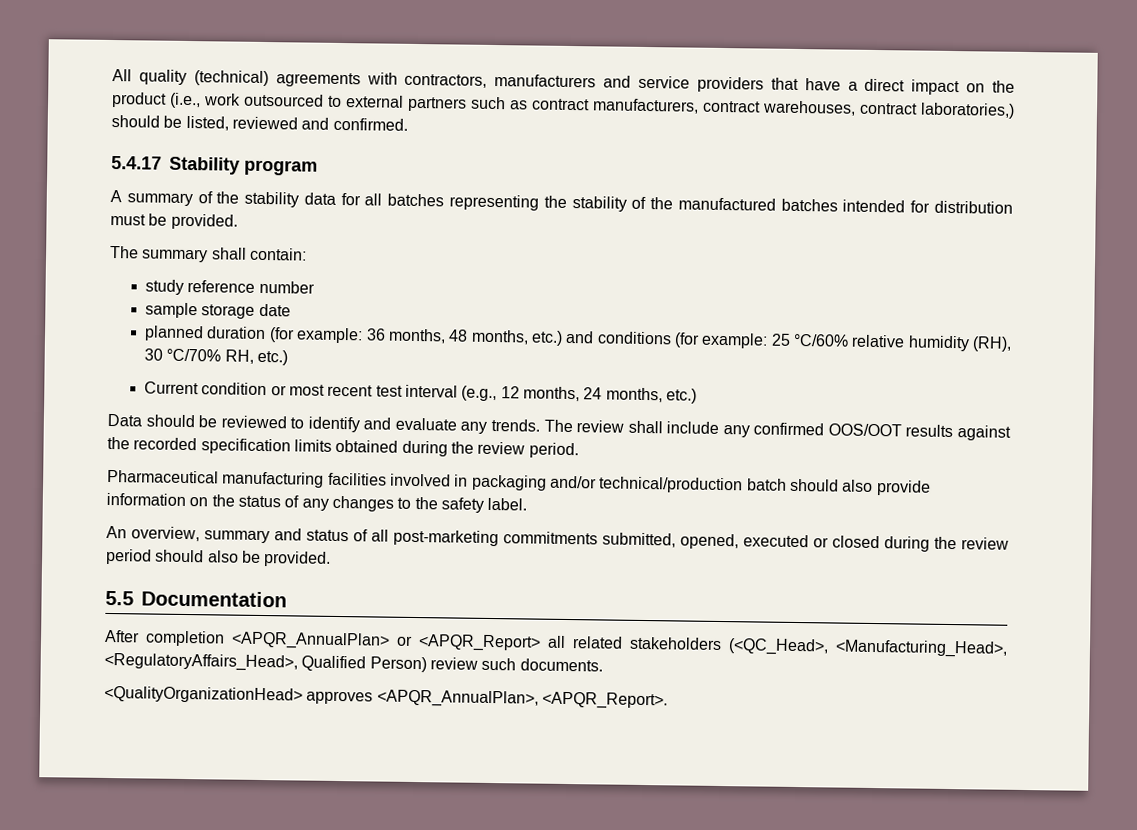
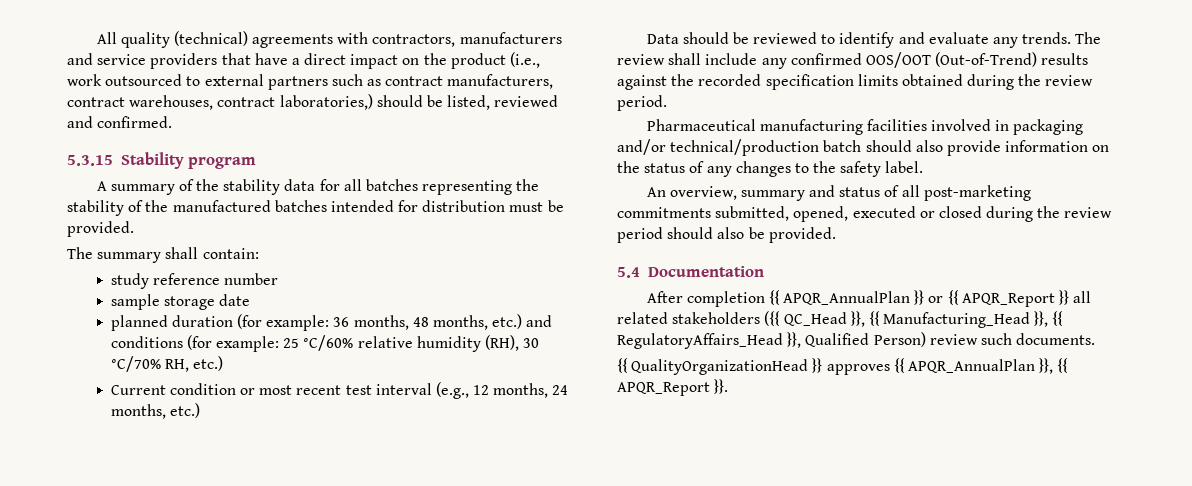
- 5.4.17 Stability program
+ 5.3.15 Stability program
- The review shall include any confirmed OOS/OOT results against the recorded specification limits obtained during the review period.
+ The review shall include any confirmed OOS/OOT (Out-of-Trend) results against the recorded specification limits obtained during the review period.
- 5.5 Documentation
+ 5.4 Documentation
- After completion <APQR_AnnualPlan> or <APQR_Report> all related stakeholders (<QC_Head>, <Manufacturing_Head>, <RegulatoryAffairs_Head>, Qualified Person) review such documents.
+ After completion {{ APQR_AnnualPlan }} or {{ APQR_Report }} all related stakeholders ({{ QC_Head }}, {{ Manufacturing_Head }}, {{ RegulatoryAffairs_Head }}, Qualified Person) review such documents.
- <QualityOrganizationHead> approves <APQR_AnnualPlan>, <APQR_Report>.
+ {{ QualityOrganizationHead }} approves {{ APQR_AnnualPlan }}, {{ APQR_Report }}.

